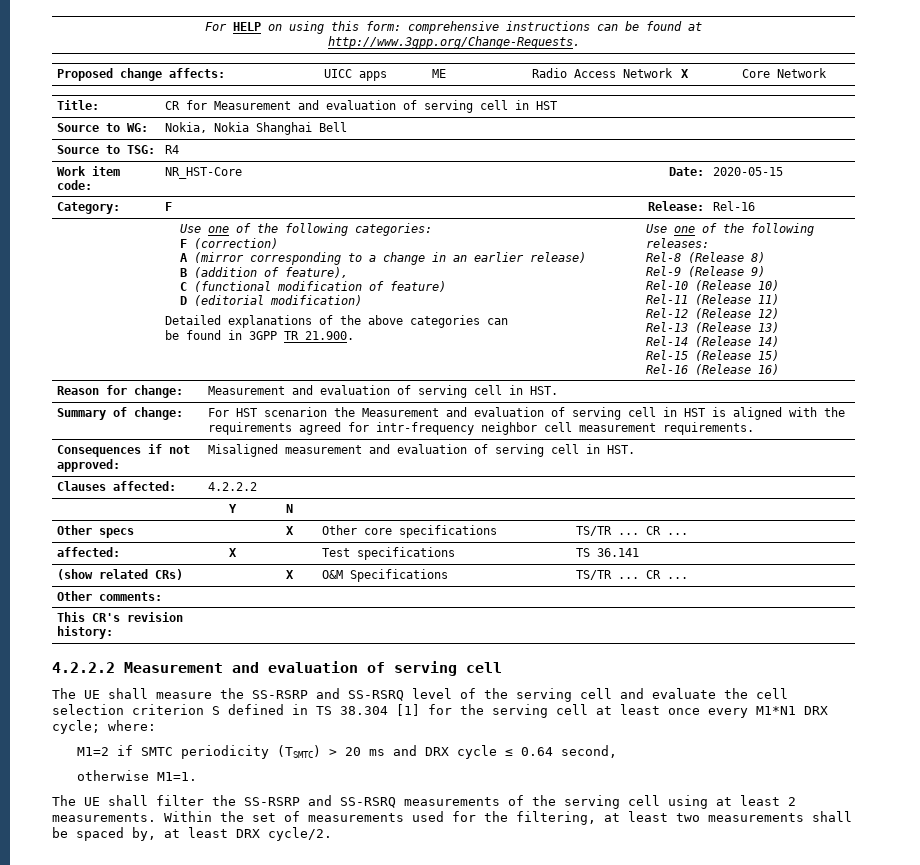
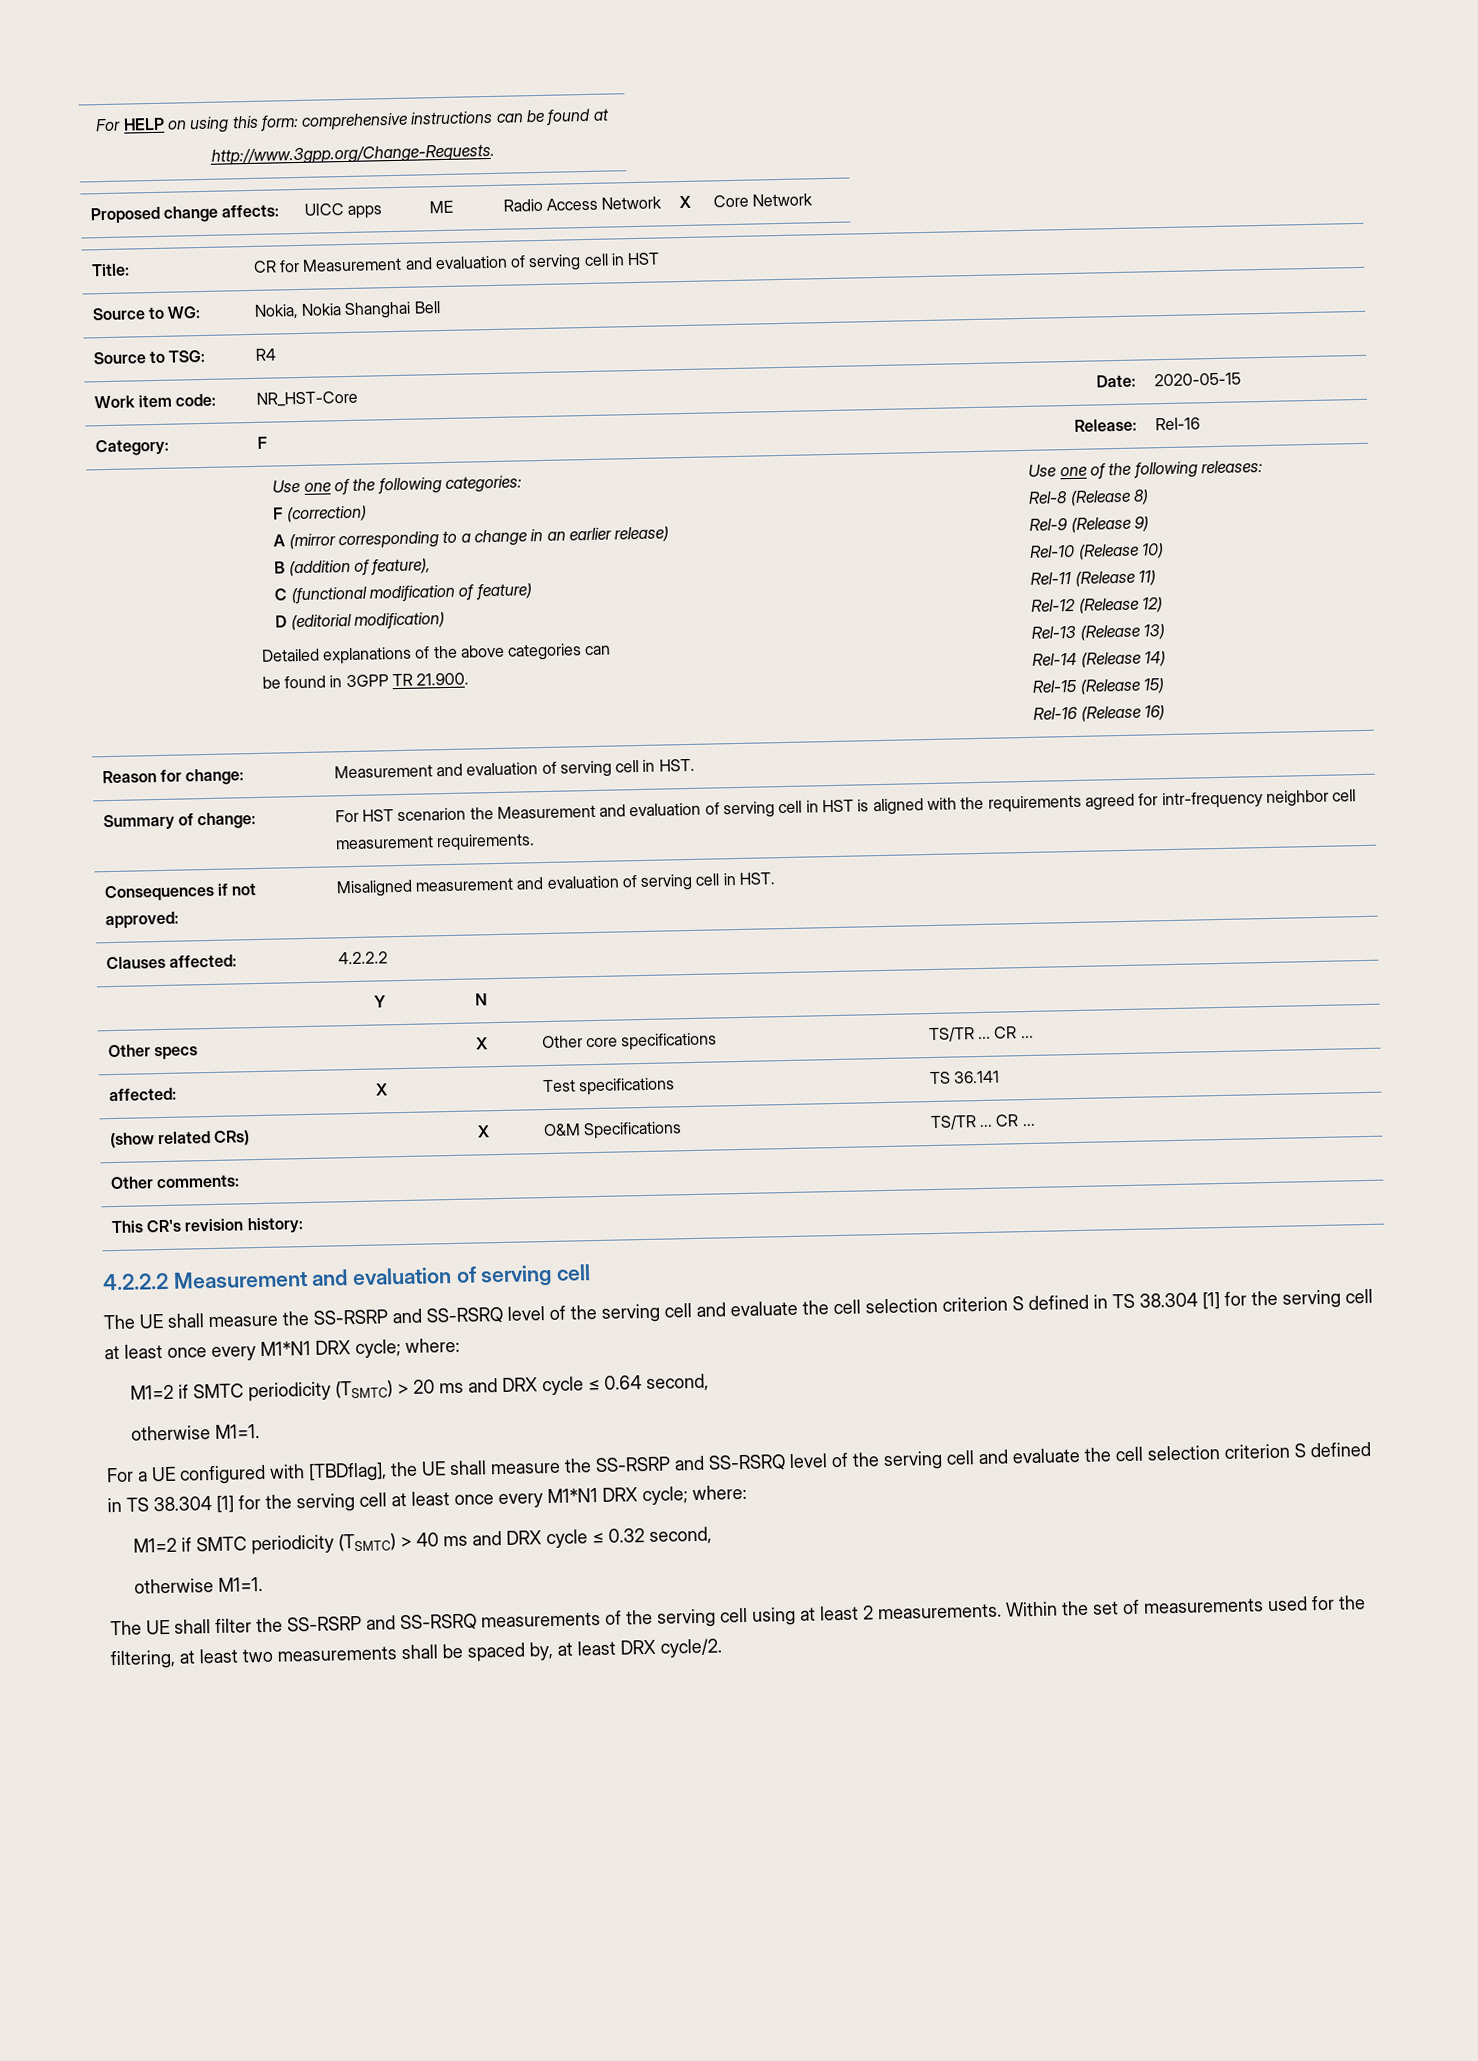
+ For a UE configured with [TBDflag], the UE shall measure the SS-RSRP and SS-RSRQ level of the serving cell and evaluate the cell selection criterion S defined in TS 38.304 [1] for the serving cell at least once every M1*N1 DRX cycle; where:
+ M1=2 if SMTC periodicity (TSMTC) > 40 ms and DRX cycle ≤ 0.32 second,
+ otherwise M1=1.

